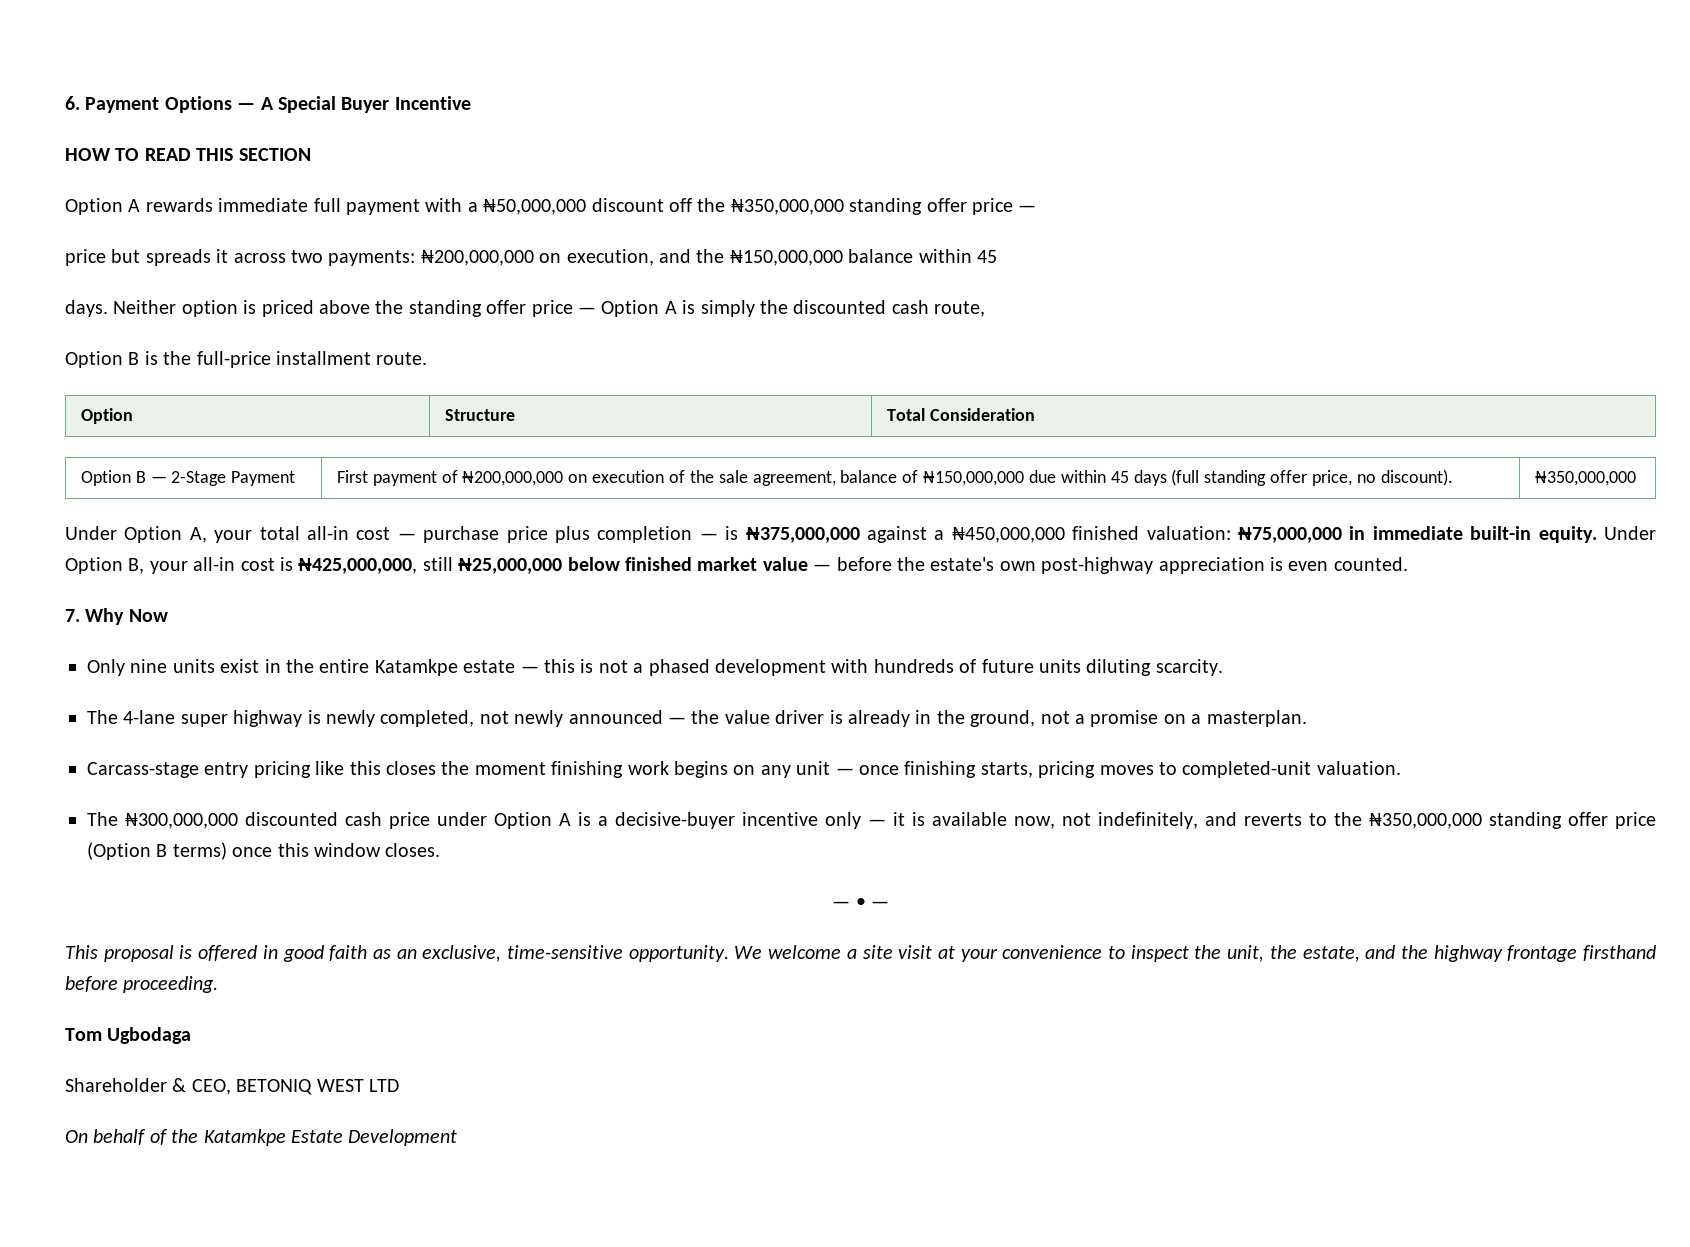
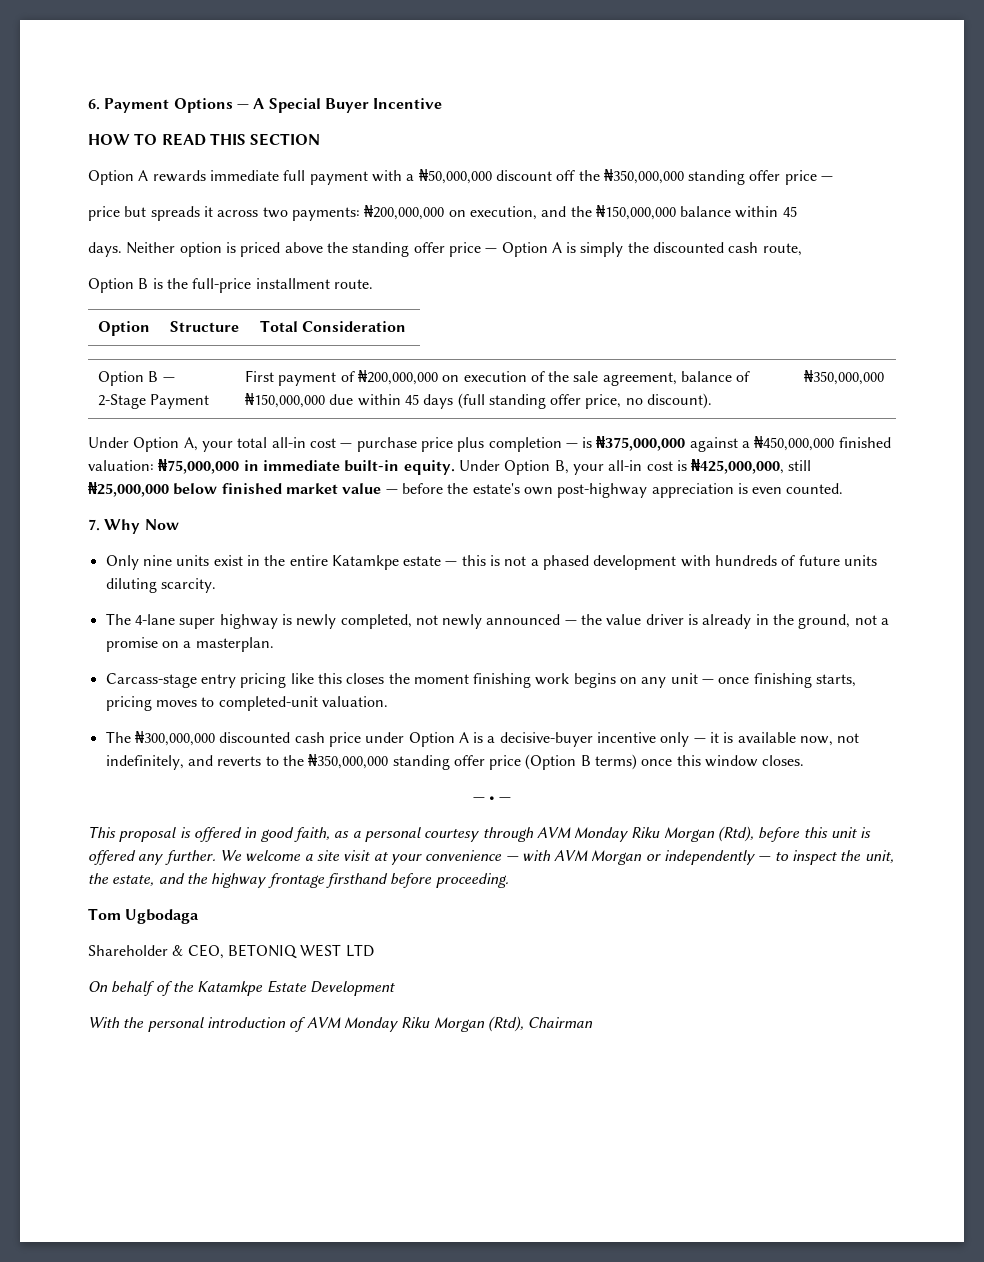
- This proposal is offered in good faith as an exclusive, time-sensitive opportunity.
+ This proposal is offered in good faith, as a personal courtesy through AVM Monday Riku Morgan (Rtd), before this unit is offered any further.
- We welcome a site visit at your convenience to inspect the unit, the estate, and the highway frontage firsthand before proceeding.
+ We welcome a site visit at your convenience — with AVM Morgan or independently — to inspect the unit, the estate, and the highway frontage firsthand before proceeding.
+ With the personal introduction of AVM Monday Riku Morgan (Rtd), Chairman

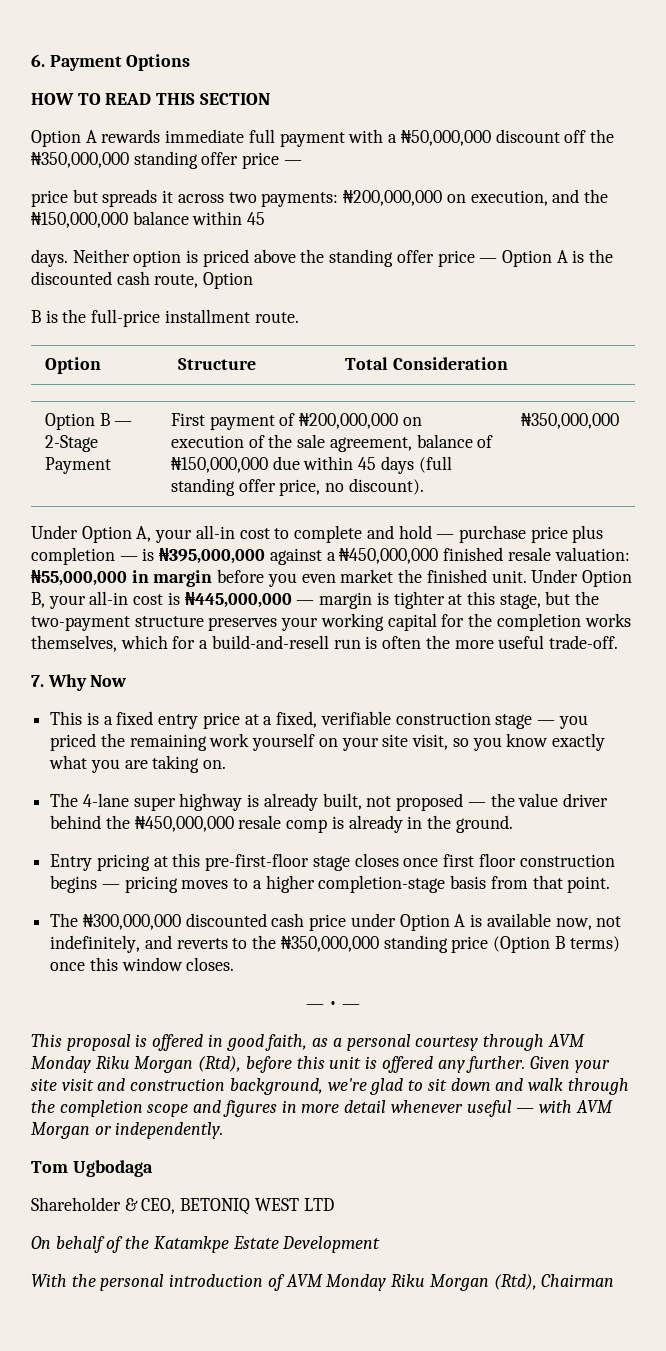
- 6. Payment Options — A Special Buyer Incentive
+ 6. Payment Options
- Neither option is priced above the standing offer price — Option A is simply the discounted cash route,
- Option B is the full-price installment route.
+ Neither option is priced above the standing offer price — Option A is the discounted cash route, Option
+ B is the full-price installment route.
- Under Option A, your total all-in cost — purchase price plus completion — is ₦375,000,000 against a ₦450,000,000 finished valuation: ₦75,000,000 in immediate built-in equity.
+ Under Option A, your all-in cost to complete and hold — purchase price plus completion — is ₦395,000,000 against a ₦450,000,000 finished resale valuation: ₦55,000,000 in margin before you even market the finished unit.
- Under Option B, your all-in cost is ₦425,000,000, still ₦25,000,000 below finished market value — before the estate's own post-highway appreciation is even counted.
+ Under Option B, your all-in cost is ₦445,000,000 — margin is tighter at this stage, but the two-payment structure preserves your working capital for the completion works themselves, which for a build-and-resell run is often the more useful trade-off.
  7. Why Now
- Only nine units exist in the entire Katamkpe estate — this is not a phased development with hundreds of future units diluting scarcity.
+ This is a fixed entry price at a fixed, verifiable construction stage — you priced the remaining work yourself on your site visit, so you know exactly what you are taking on.
- The 4-lane super highway is newly completed, not newly announced — the value driver is already in the ground, not a promise on a masterplan.
- Carcass-stage entry pricing like this closes the moment finishing work begins on any unit — once finishing starts, pricing moves to completed-unit valuation.
+ The 4-lane super highway is already built, not proposed — the value driver behind the ₦450,000,000 resale comp is already in the ground.
+ Entry pricing at this pre-first-floor stage closes once first floor construction begins — pricing moves to a higher completion-stage basis from that point.
- The ₦300,000,000 discounted cash price under Option A is a decisive-buyer incentive only — it is available now, not indefinitely, and reverts to the ₦350,000,000 standing offer price (Option B terms) once this window closes.
+ The ₦300,000,000 discounted cash price under Option A is available now, not indefinitely, and reverts to the ₦350,000,000 standing price (Option B terms) once this window closes.
- We welcome a site visit at your convenience — with AVM Morgan or independently — to inspect the unit, the estate, and the highway frontage firsthand before proceeding.
+ Given your site visit and construction background, we're glad to sit down and walk through the completion scope and figures in more detail whenever useful — with AVM Morgan or independently.

